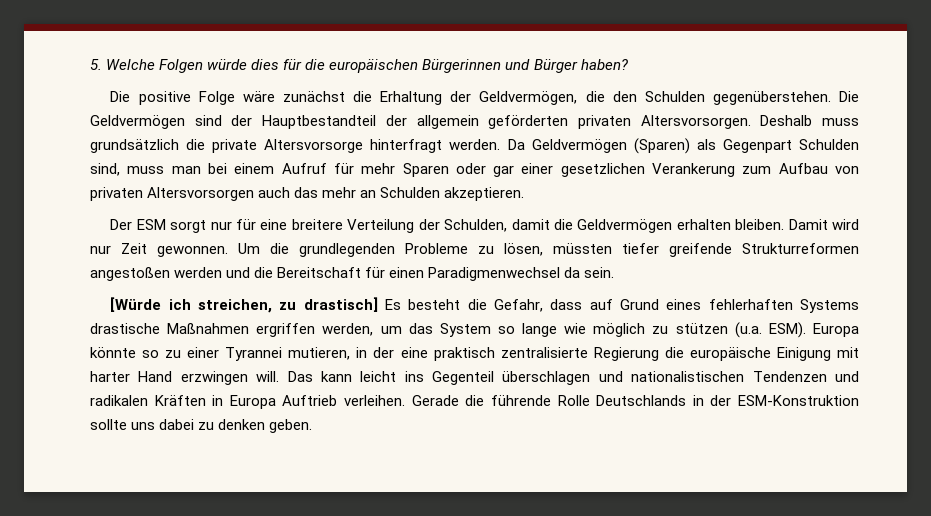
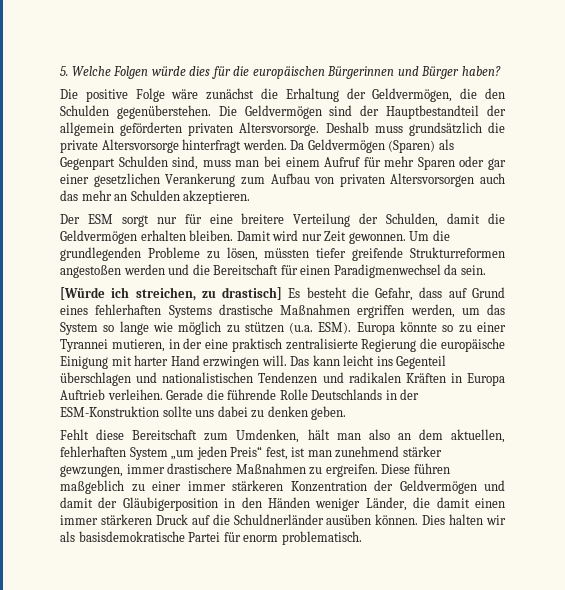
- Die Geldvermögen sind der Hauptbestandteil der allgemein geförderten privaten Altersvorsorgen.
+ Die Geldvermögen sind der Hauptbestandteil der allgemein geförderten privaten Altersvorsorge.
+ Fehlt diese Bereitschaft zum Umdenken, hält man also an dem aktuellen, fehlerhaften System „um jeden Preis“ fest, ist man zunehmend stärker gewzungen, immer drastischere Maßnahmen zu ergreifen. Diese führen maßgeblich zu einer immer stärkeren Konzentration der Geldvermögen und damit der Gläubigerposition in den Händen weniger Länder, die damit einen immer stärkeren Druck auf die Schuldnerländer ausüben können. Dies halten wir als basisdemokratische Partei für enorm problematisch.

